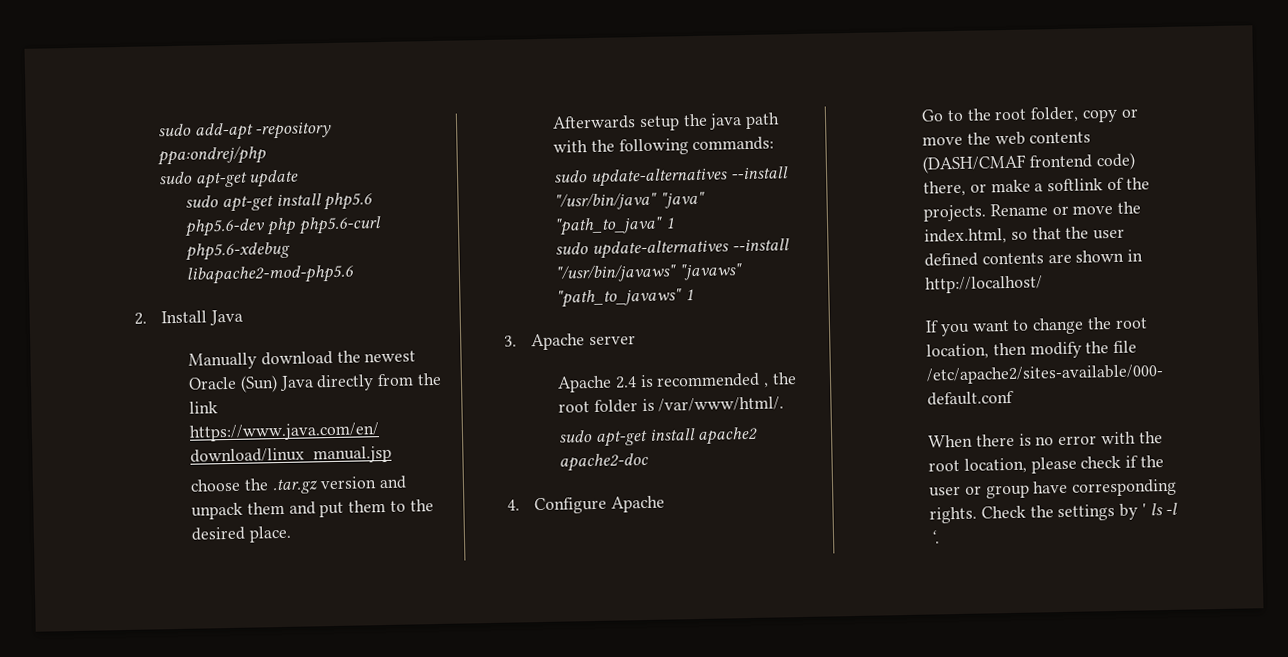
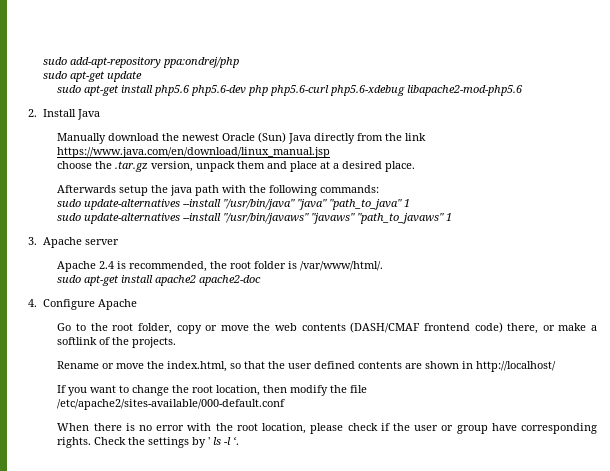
- sudo add-apt -repository ppa:ondrej/php
+ sudo add-apt-repository ppa:ondrej/php
- choose the .tar.gz version and unpack them and put them to the desired place.
+ choose the .tar.gz version, unpack them and place at a desired place.
- Apache 2.4 is recommended , the root folder is /var/www/html/.
+ Apache 2.4 is recommended, the root folder is /var/www/html/.
- Go to the root folder, copy or move the web contents (DASH/CMAF frontend code) there, or make a softlink of the projects. Rename or move the index.html, so that the user defined contents are shown in http://localhost/
+ Go to the root folder, copy or move the web contents (DASH/CMAF frontend code) there, or make a softlink of the projects.
+ Rename or move the index.html, so that the user defined contents are shown in http://localhost/

